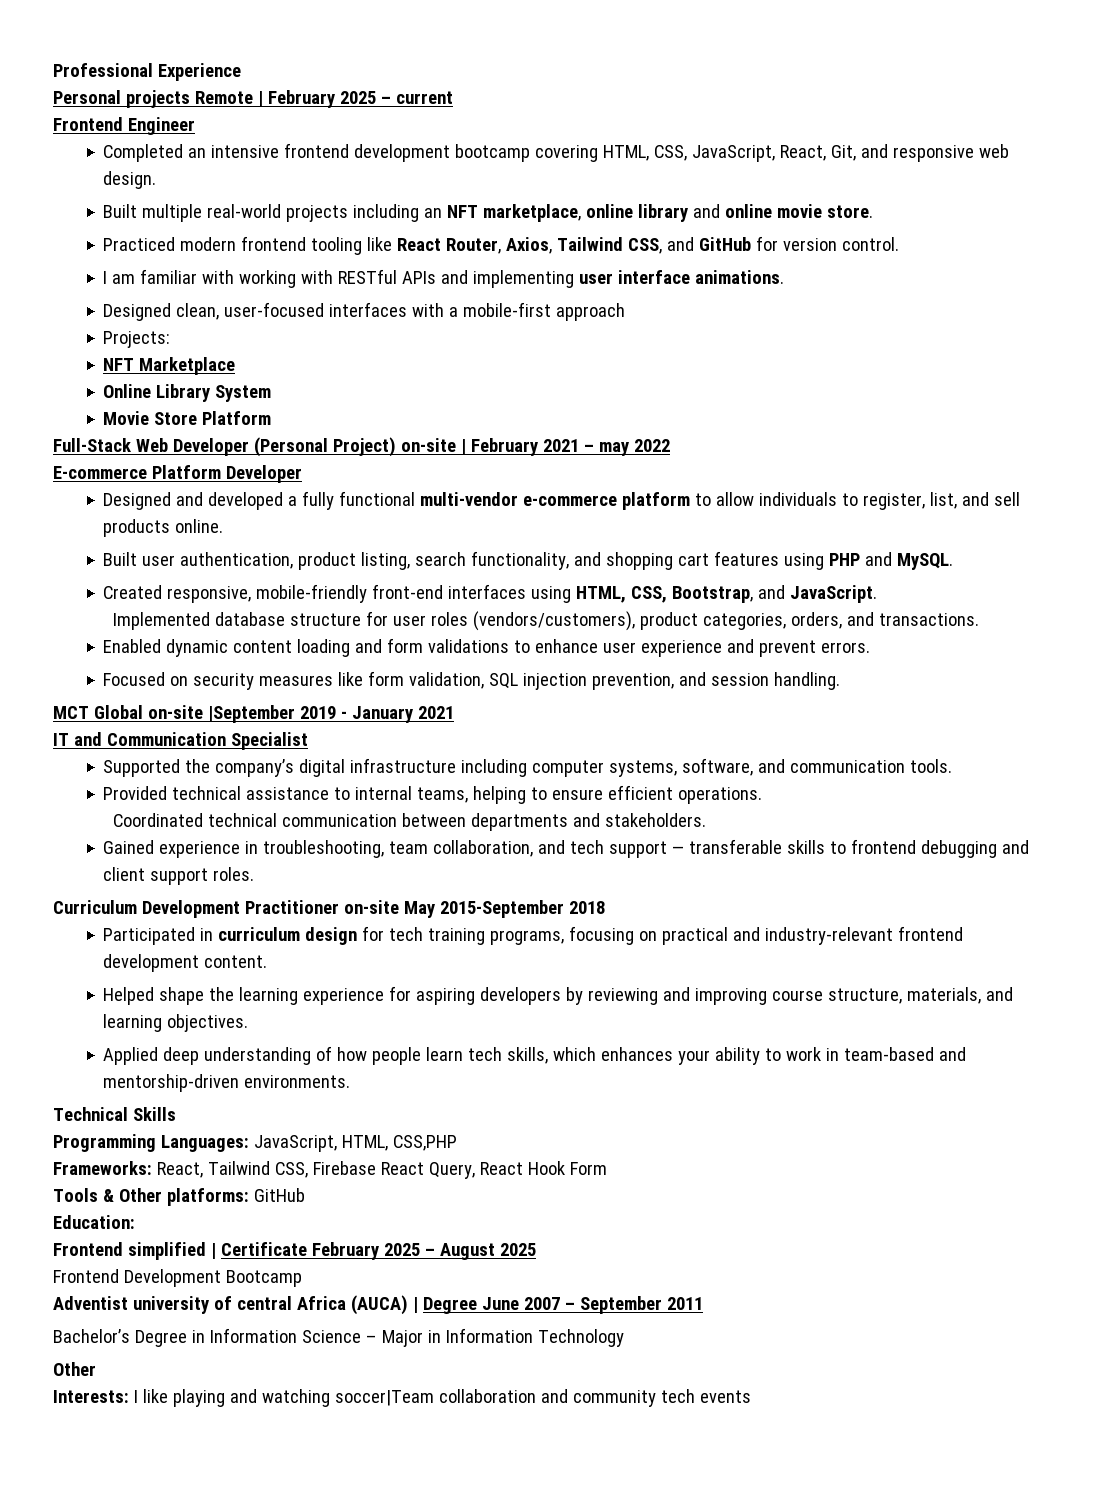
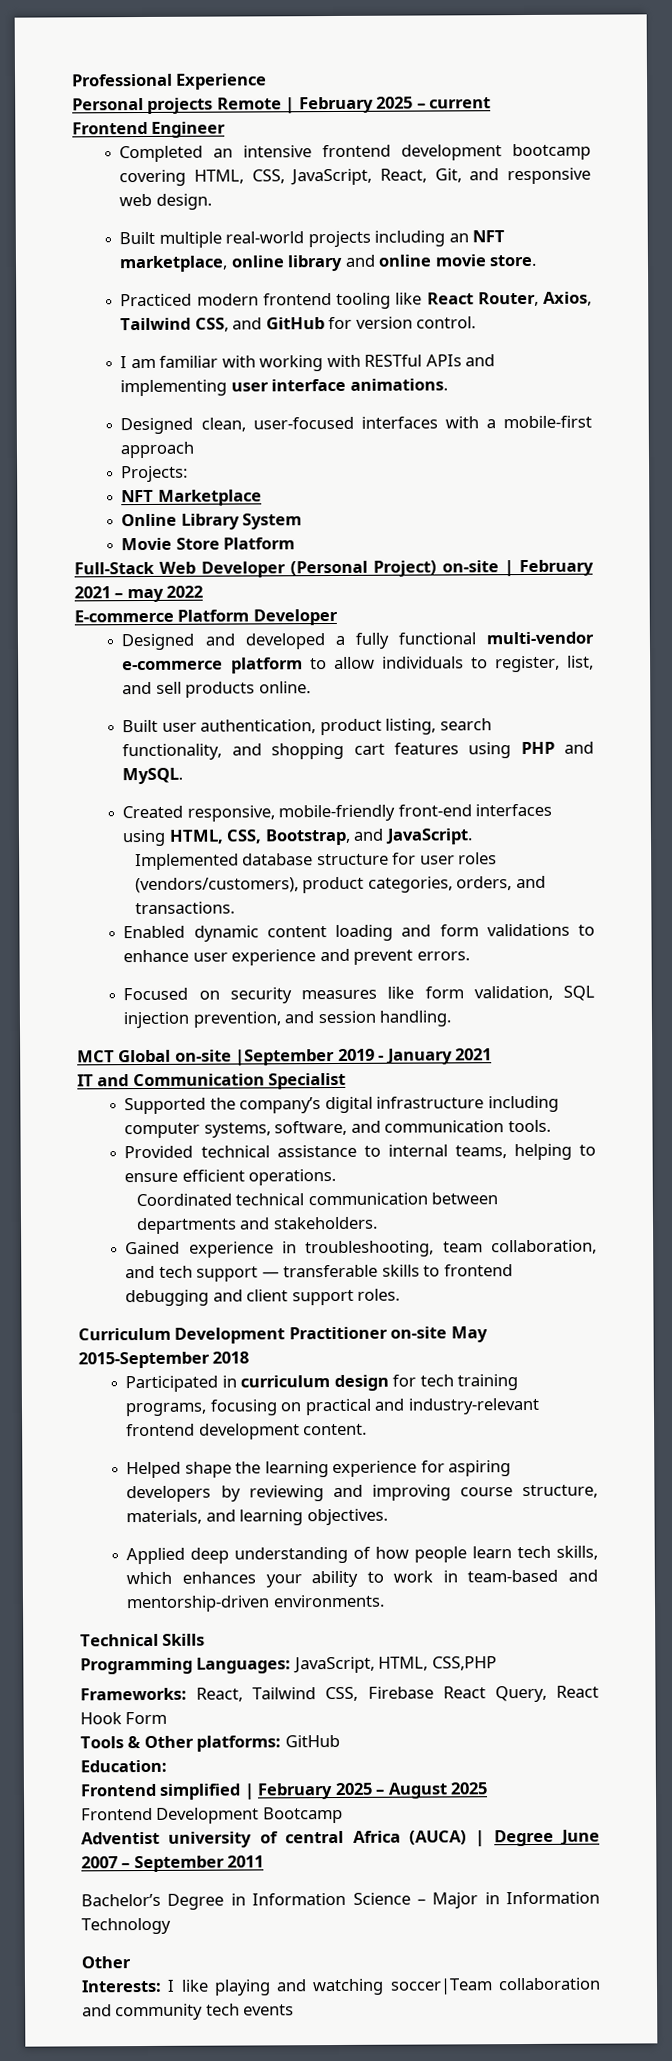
- Frontend simplified | Certificate February 2025 – August 2025
+ Frontend simplified | February 2025 – August 2025

